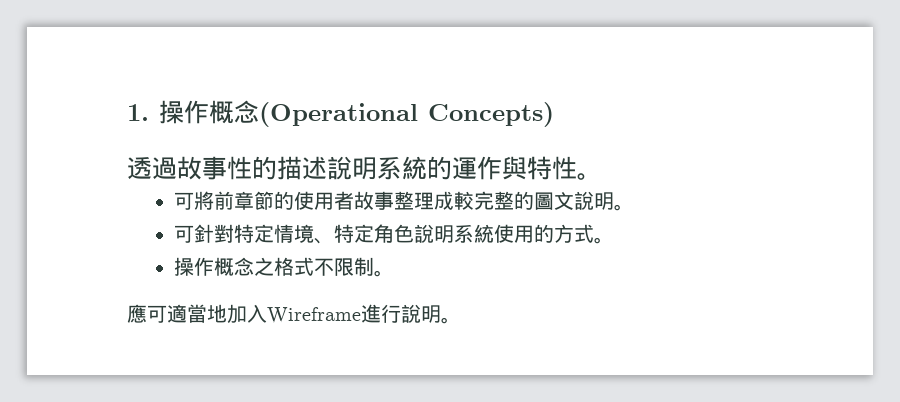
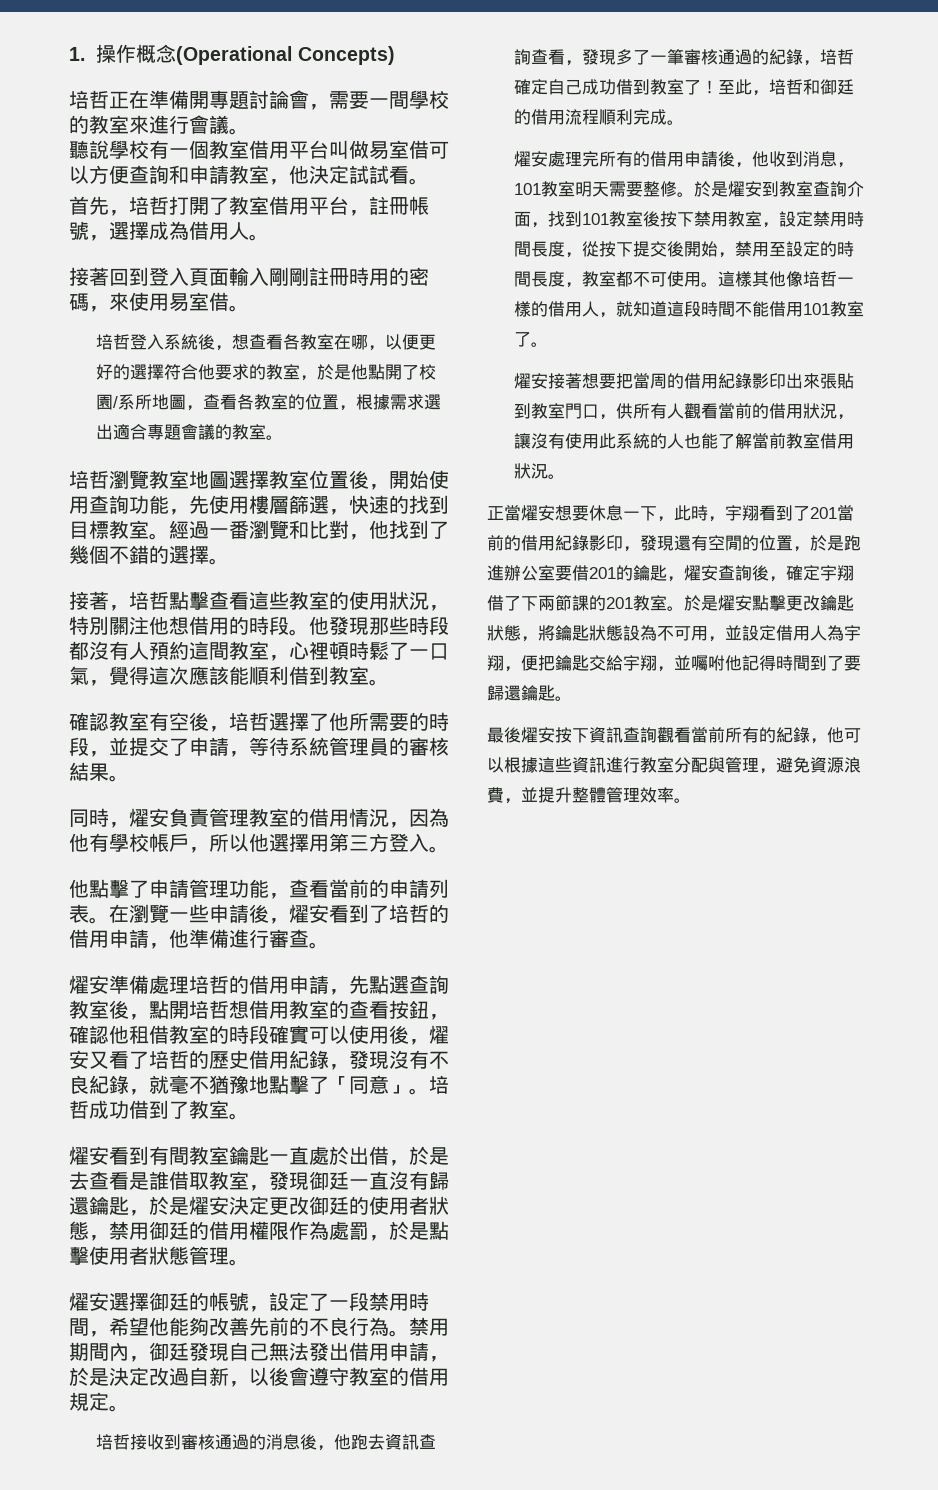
- 透過故事性的描述說明系統的運作與特性。
- 可將前章節的使用者故事整理成較完整的圖文說明。
- 可針對特定情境、特定角色說明系統使用的方式。
- 操作概念之格式不限制。
- 應可適當地加入Wireframe進行說明。
+ 培哲正在準備開專題討論會，需要一間學校的教室來進行會議。
+ 聽說學校有一個教室借用平台叫做易室借可以方便查詢和申請教室，他決定試試看。
+ 首先，培哲打開了教室借用平台，註冊帳號，選擇成為借用人。
+ 接著回到登入頁面輸入剛剛註冊時用的密碼，來使用易室借。
+ 培哲登入系統後，想查看各教室在哪，以便更好的選擇符合他要求的教室，於是他點開了校園/系所地圖，查看各教室的位置，根據需求選出適合專題會議的教室。
+ 培哲瀏覽教室地圖選擇教室位置後，開始使用查詢功能，先使用樓層篩選，快速的找到目標教室。經過一番瀏覽和比對，他找到了幾個不錯的選擇。
+ 接著，培哲點擊查看這些教室的使用狀況，特別關注他想借用的時段。他發現那些時段都沒有人預約這間教室，心裡頓時鬆了一口氣，覺得這次應該能順利借到教室。
+ 確認教室有空後，培哲選擇了他所需要的時段，並提交了申請，等待系統管理員的審核結果。
+ 同時，燿安負責管理教室的借用情況，因為他有學校帳戶，所以他選擇用第三方登入。
+ 他點擊了申請管理功能，查看當前的申請列表。在瀏覽一些申請後，燿安看到了培哲的借用申請，他準備進行審查。
+ 燿安準備處理培哲的借用申請，先點選查詢教室後，點開培哲想借用教室的查看按鈕，確認他租借教室的時段確實可以使用後，燿安又看了培哲的歷史借用紀錄，發現沒有不良紀錄，就毫不猶豫地點擊了「同意」。培哲成功借到了教室。
+ 燿安看到有間教室鑰匙一直處於出借，於是去查看是誰借取教室，發現御廷一直沒有歸還鑰匙，於是燿安決定更改御廷的使用者狀態，禁用御廷的借用權限作為處罰，於是點擊使用者狀態管理。
+ 燿安選擇御廷的帳號，設定了一段禁用時間，希望他能夠改善先前的不良行為。禁用期間內，御廷發現自己無法發出借用申請，於是決定改過自新，以後會遵守教室的借用規定。
+ 培哲接收到審核通過的消息後，他跑去資訊查詢查看，發現多了一筆審核通過的紀錄，培哲確定自己成功借到教室了！至此，培哲和御廷的借用流程順利完成。
+ 燿安處理完所有的借用申請後，他收到消息，101教室明天需要整修。於是燿安到教室查詢介面，找到101教室後按下禁用教室，設定禁用時間長度，從按下提交後開始，禁用至設定的時間長度，教室都不可使用。這樣其他像培哲一樣的借用人，就知道這段時間不能借用101教室了。
+ 燿安接著想要把當周的借用紀錄影印出來張貼到教室門口，供所有人觀看當前的借用狀況，讓沒有使用此系統的人也能了解當前教室借用狀況。
+ 正當燿安想要休息一下，此時，宇翔看到了201當前的借用紀錄影印，發現還有空閒的位置，於是跑進辦公室要借201的鑰匙，燿安查詢後，確定宇翔借了下兩節課的201教室。於是燿安點擊更改鑰匙狀態，將鑰匙狀態設為不可用，並設定借用人為宇翔，便把鑰匙交給宇翔，並囑咐他記得時間到了要歸還鑰匙。
+ 最後燿安按下資訊查詢觀看當前所有的紀錄，他可以根據這些資訊進行教室分配與管理，避免資源浪費，並提升整體管理效率。

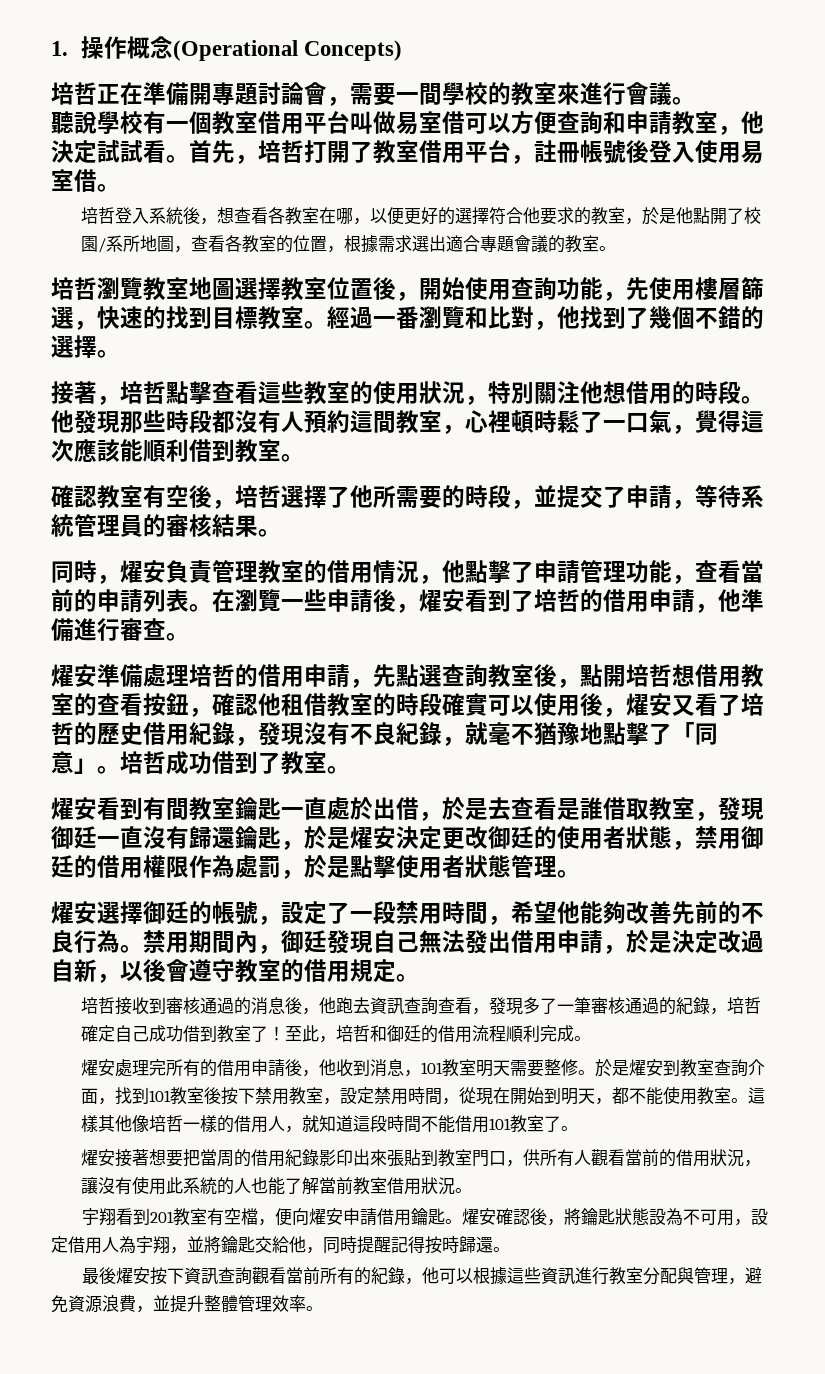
- 聽說學校有一個教室借用平台叫做易室借可以方便查詢和申請教室，他決定試試看。
- 首先，培哲打開了教室借用平台，註冊帳號，選擇成為借用人。
- 接著回到登入頁面輸入剛剛註冊時用的密碼，來使用易室借。
+ 聽說學校有一個教室借用平台叫做易室借可以方便查詢和申請教室，他決定試試看。首先，培哲打開了教室借用平台，註冊帳號後登入使用易室借。
- 同時，燿安負責管理教室的借用情況，因為他有學校帳戶，所以他選擇用第三方登入。
- 他點擊了申請管理功能，查看當前的申請列表。
+ 同時，燿安負責管理教室的借用情況，他點擊了申請管理功能，查看當前的申請列表。
- 於是燿安到教室查詢介面，找到101教室後按下禁用教室，設定禁用時間長度，從按下提交後開始，禁用至設定的時間長度，教室都不可使用。
+ 於是燿安到教室查詢介面，找到101教室後按下禁用教室，設定禁用時間，從現在開始到明天，都不能使用教室。
- 正當燿安想要休息一下，此時，宇翔看到了201當前的借用紀錄影印，發現還有空閒的位置，於是跑進辦公室要借201的鑰匙，燿安查詢後，確定宇翔借了下兩節課的201教室。於是燿安點擊更改鑰匙狀態，將鑰匙狀態設為不可用，並設定借用人為宇翔，便把鑰匙交給宇翔，並囑咐他記得時間到了要歸還鑰匙。
+ 宇翔看到201教室有空檔，便向燿安申請借用鑰匙。燿安確認後，將鑰匙狀態設為不可用，設定借用人為宇翔，並將鑰匙交給他，同時提醒記得按時歸還。

